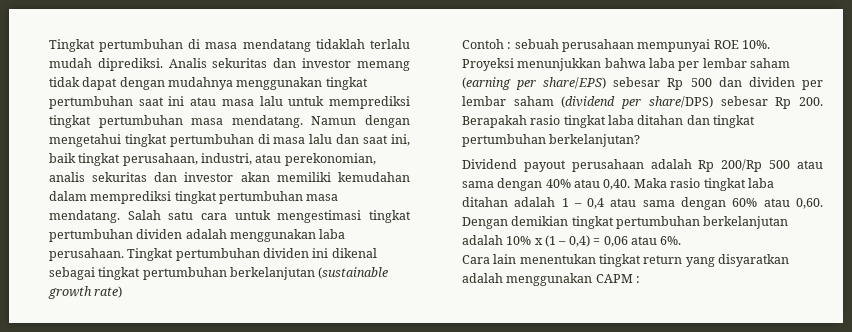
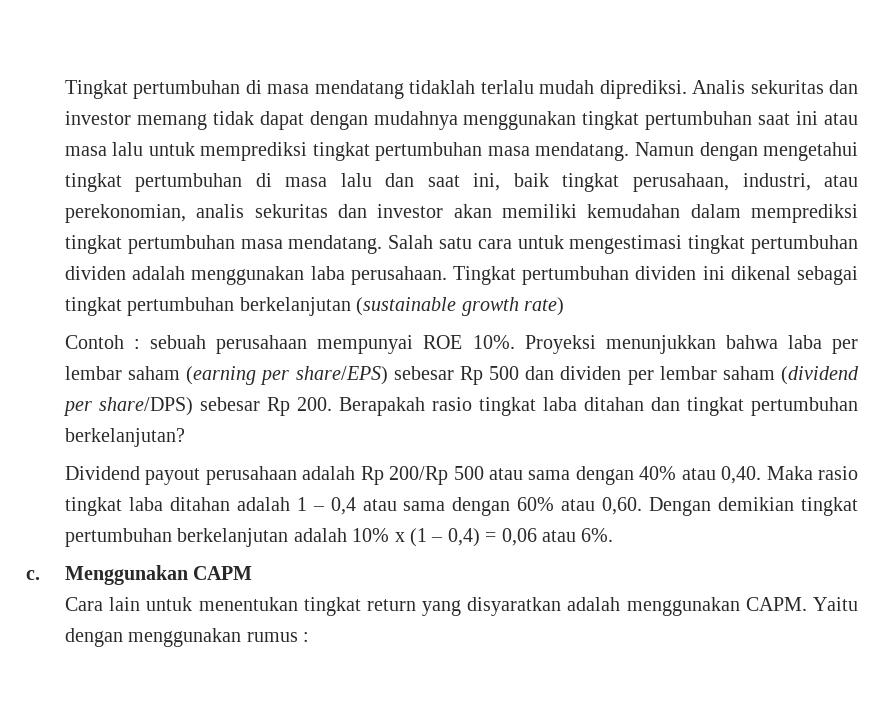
+ c. Menggunakan CAPM
- Cara lain menentukan tingkat return yang disyaratkan adalah menggunakan CAPM :
+ Cara lain untuk menentukan tingkat return yang disyaratkan adalah menggunakan CAPM. Yaitu dengan menggunakan rumus :

